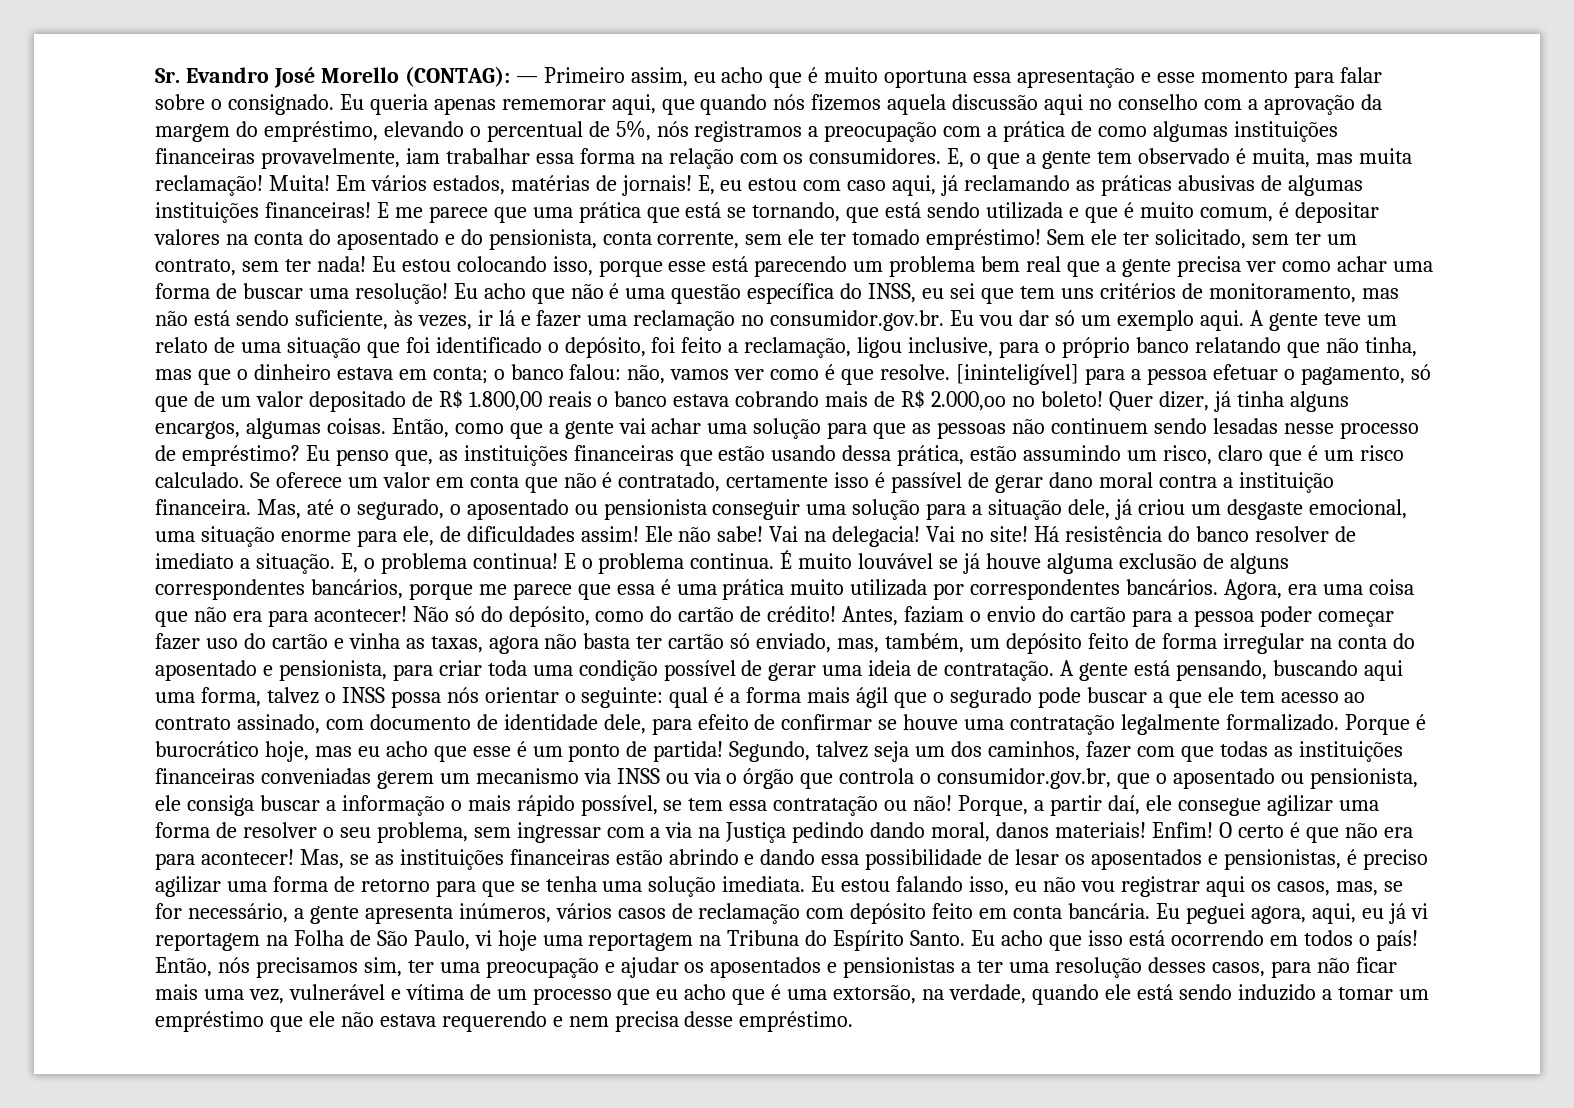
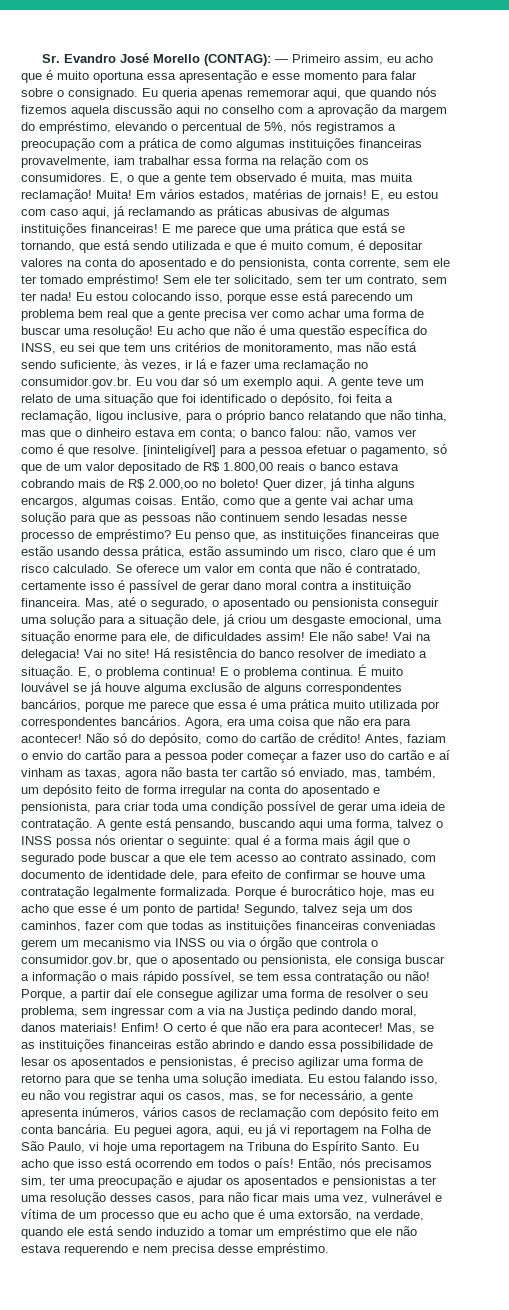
- A gente teve um relato de uma situação que foi identificado o depósito, foi feito a reclamação, ligou inclusive, para o próprio banco relatando que não tinha, mas que o dinheiro estava em conta; o banco falou: não, vamos ver como é que resolve.
+ A gente teve um relato de uma situação que foi identificado o depósito, foi feita a reclamação, ligou inclusive, para o próprio banco relatando que não tinha, mas que o dinheiro estava em conta; o banco falou: não, vamos ver como é que resolve.
- Antes, faziam o envio do cartão para a pessoa poder começar fazer uso do cartão e vinha as taxas, agora não basta ter cartão só enviado, mas, também, um depósito feito de forma irregular na conta do aposentado e pensionista, para criar toda uma condição possível de gerar uma ideia de contratação.
+ Antes, faziam o envio do cartão para a pessoa poder começar a fazer uso do cartão e aí vinham as taxas, agora não basta ter cartão só enviado, mas, também, um depósito feito de forma irregular na conta do aposentado e pensionista, para criar toda uma condição possível de gerar uma ideia de contratação.
- A gente está pensando, buscando aqui uma forma, talvez o INSS possa nós orientar o seguinte: qual é a forma mais ágil que o segurado pode buscar a que ele tem acesso ao contrato assinado, com documento de identidade dele, para efeito de confirmar se houve uma contratação legalmente formalizado.
+ A gente está pensando, buscando aqui uma forma, talvez o INSS possa nós orientar o seguinte: qual é a forma mais ágil que o segurado pode buscar a que ele tem acesso ao contrato assinado, com documento de identidade dele, para efeito de confirmar se houve uma contratação legalmente formalizada.
- Porque, a partir daí, ele consegue agilizar uma forma de resolver o seu problema, sem ingressar com a via na Justiça pedindo dando moral, danos materiais!
+ Porque, a partir daí ele consegue agilizar uma forma de resolver o seu problema, sem ingressar com a via na Justiça pedindo dando moral, danos materiais!

